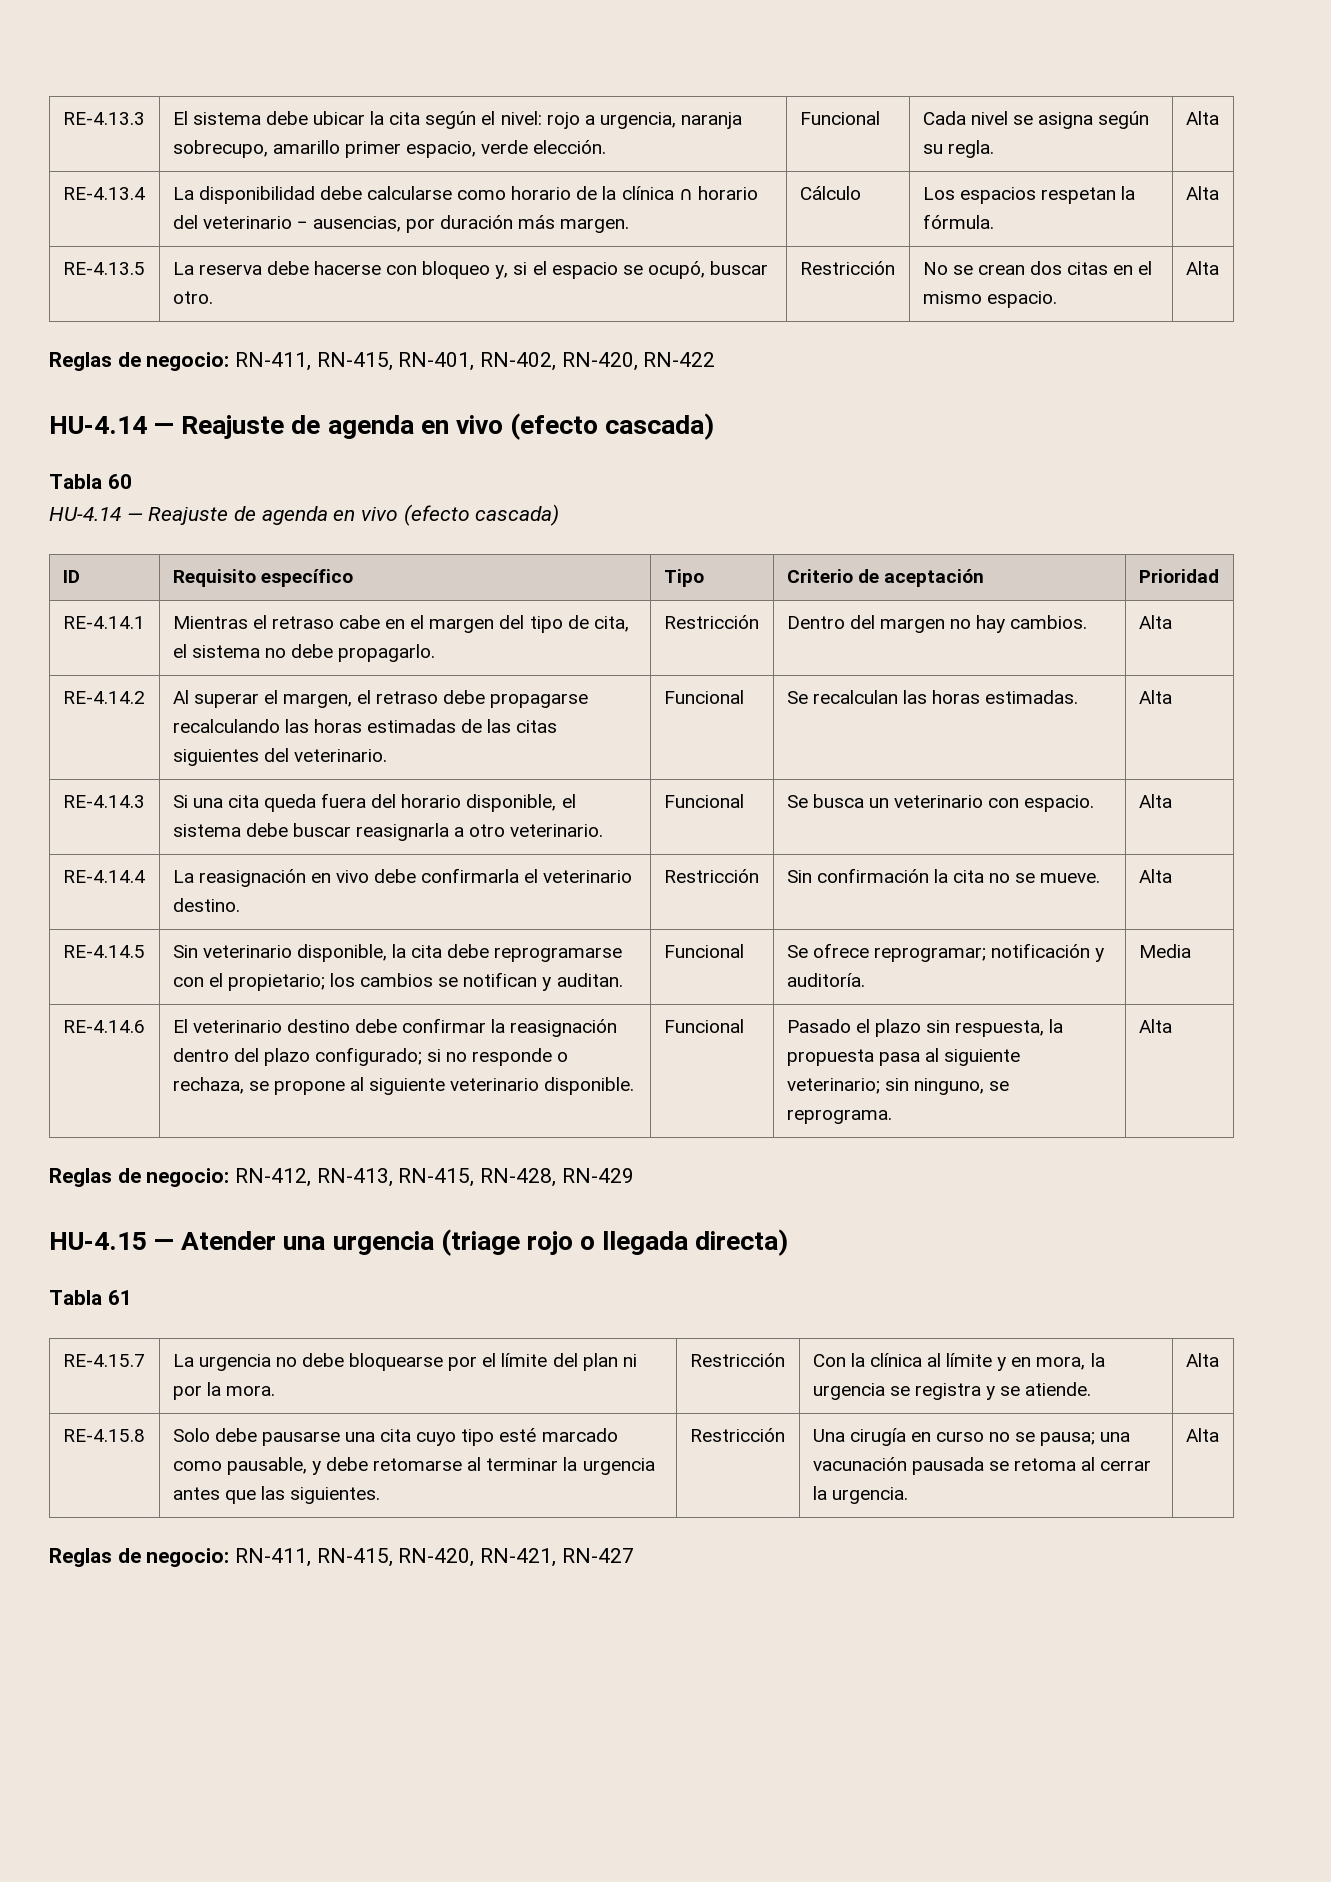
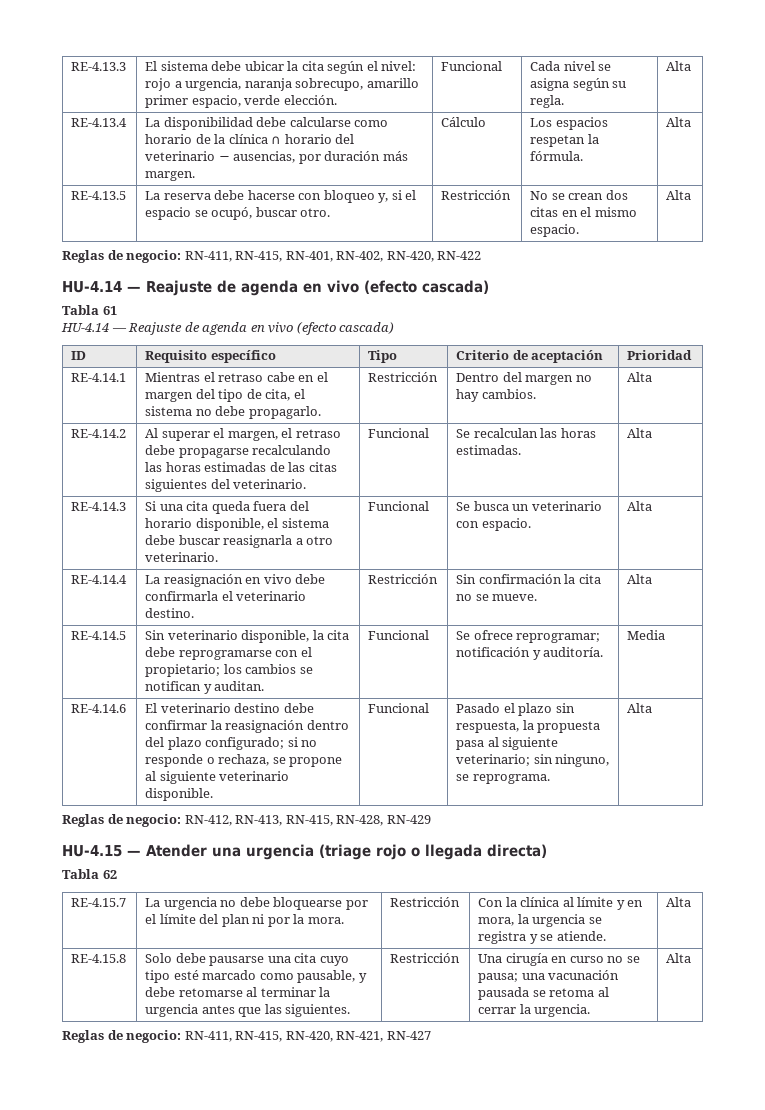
- Tabla 60
+ Tabla 61
- Tabla 61
+ Tabla 62

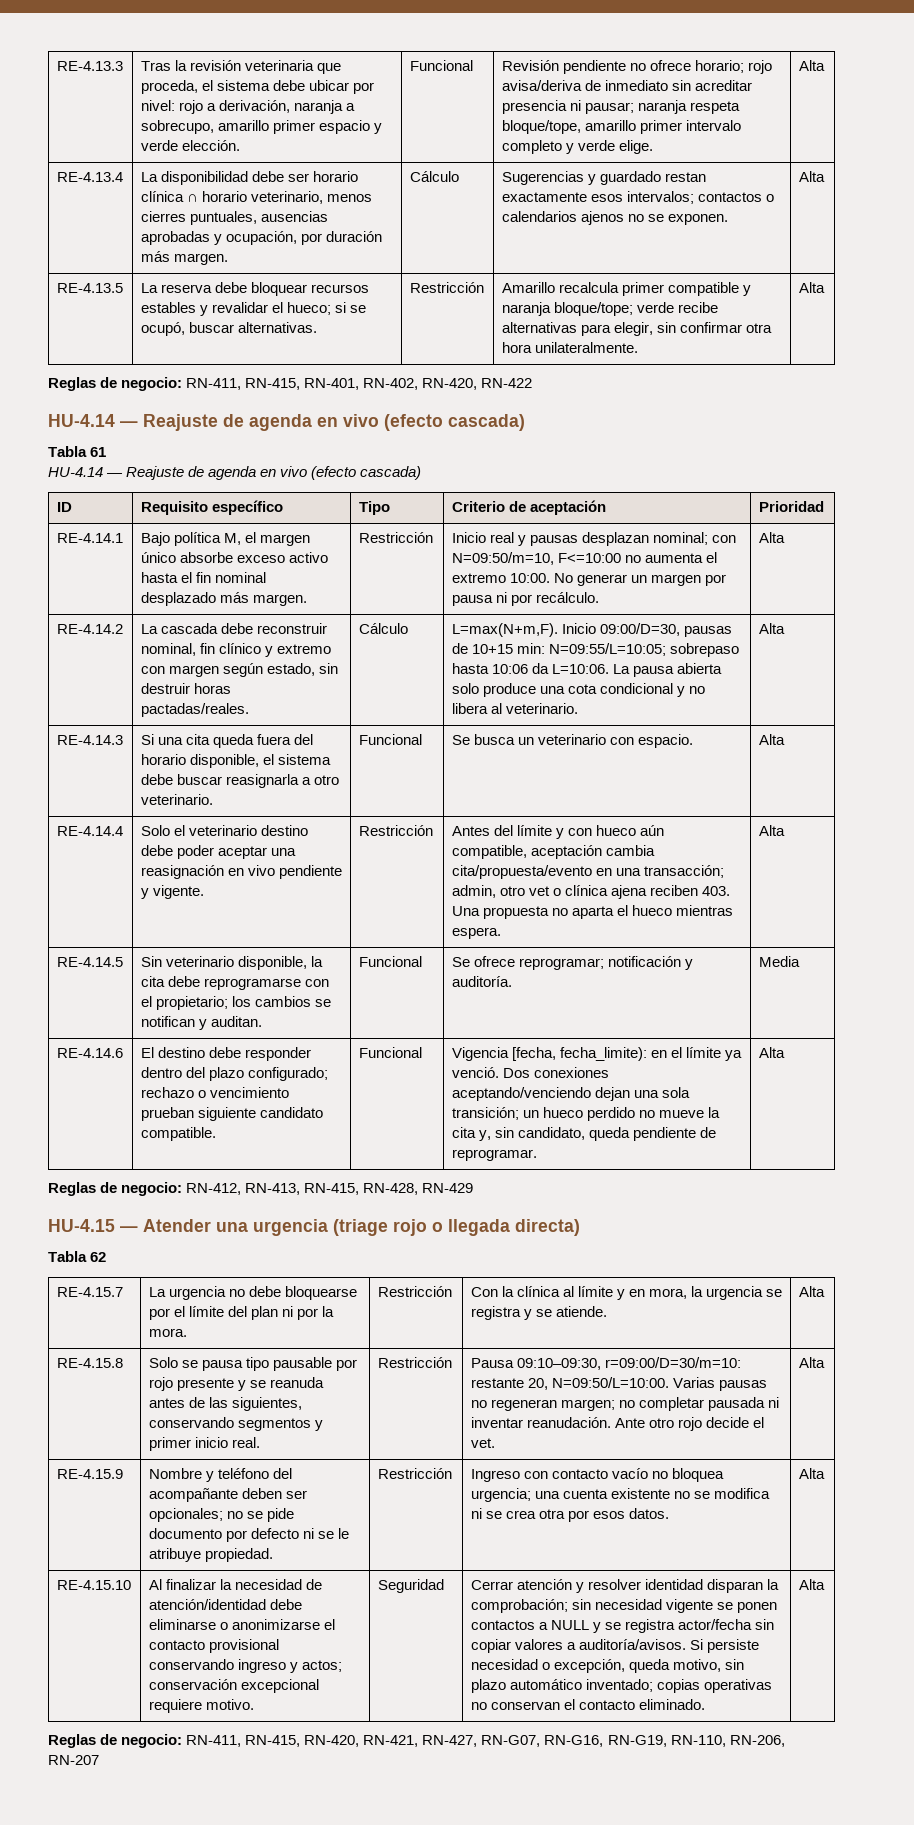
- El sistema debe ubicar la cita según el nivel: rojo a urgencia, naranja sobrecupo, amarillo primer espacio, verde elección.
+ Tras la revisión veterinaria que proceda, el sistema debe ubicar por nivel: rojo a derivación, naranja a sobrecupo, amarillo primer espacio y verde elección.
- Cada nivel se asigna según su regla.
+ Revisión pendiente no ofrece horario; rojo avisa/deriva de inmediato sin acreditar presencia ni pausar; naranja respeta bloque/tope, amarillo primer intervalo completo y verde elige.
- RE-4.13.4 | La disponibilidad debe calcularse como horario de la clínica ∩ horario del veterinario − ausencias, por duración más margen. | Cálculo | Los espacios respetan la fórmula. | Alta
+ RE-4.13.4 | La disponibilidad debe ser horario clínica ∩ horario veterinario, menos cierres puntuales, ausencias aprobadas y ocupación, por duración más margen. | Cálculo | Sugerencias y guardado restan exactamente esos intervalos; contactos o calendarios ajenos no se exponen. | Alta
- RE-4.13.5 | La reserva debe hacerse con bloqueo y, si el espacio se ocupó, buscar otro. | Restricción | No se crean dos citas en el mismo espacio. | Alta
+ RE-4.13.5 | La reserva debe bloquear recursos estables y revalidar el hueco; si se ocupó, buscar alternativas. | Restricción | Amarillo recalcula primer compatible y naranja bloque/tope; verde recibe alternativas para elegir, sin confirmar otra hora unilateralmente. | Alta
- Mientras el retraso cabe en el margen del tipo de cita, el sistema no debe propagarlo. | Restricción | Dentro del margen no hay cambios. | Alta
- RE-4.14.2 | Al superar el margen, el retraso debe propagarse recalculando las horas estimadas de las citas siguientes del veterinario. | Funcional | Se recalculan las horas estimadas. | Alta
+ Bajo política M, el margen único absorbe exceso activo hasta el fin nominal desplazado más margen. | Restricción | Inicio real y pausas desplazan nominal; con N=09:50/m=10, F<=10:00 no aumenta el extremo 10:00. No generar un margen por pausa ni por recálculo. | Alta
+ RE-4.14.2 | La cascada debe reconstruir nominal, fin clínico y extremo con margen según estado, sin destruir horas pactadas/reales. | Cálculo | L=max(N+m,F). Inicio 09:00/D=30, pausas de 10+15 min: N=09:55/L=10:05; sobrepaso hasta 10:06 da L=10:06. La pausa abierta solo produce una cota condicional y no libera al veterinario. | Alta
- La reasignación en vivo debe confirmarla el veterinario destino. | Restricción | Sin confirmación la cita no se mueve.
+ Solo el veterinario destino debe poder aceptar una reasignación en vivo pendiente y vigente. | Restricción | Antes del límite y con hueco aún compatible, aceptación cambia cita/propuesta/evento en una transacción; admin, otro vet o clínica ajena reciben 403. Una propuesta no aparta el hueco mientras espera.
- El veterinario destino debe confirmar la reasignación dentro del plazo configurado; si no responde o rechaza, se propone al siguiente veterinario disponible. | Funcional | Pasado el plazo sin respuesta, la propuesta pasa al siguiente veterinario; sin ninguno, se reprograma.
+ El destino debe responder dentro del plazo configurado; rechazo o vencimiento prueban siguiente candidato compatible. | Funcional | Vigencia [fecha, fecha_limite): en el límite ya venció. Dos conexiones aceptando/venciendo dejan una sola transición; un hueco perdido no mueve la cita y, sin candidato, queda pendiente de reprogramar.
- Solo debe pausarse una cita cuyo tipo esté marcado como pausable, y debe retomarse al terminar la urgencia antes que las siguientes. | Restricción | Una cirugía en curso no se pausa; una vacunación pausada se retoma al cerrar la urgencia.
+ Solo se pausa tipo pausable por rojo presente y se reanuda antes de las siguientes, conservando segmentos y primer inicio real. | Restricción | Pausa 09:10–09:30, r=09:00/D=30/m=10: restante 20, N=09:50/L=10:00. Varias pausas no regeneran margen; no completar pausada ni inventar reanudación. Ante otro rojo decide el vet. | Alta
+ RE-4.15.9 | Nombre y teléfono del acompañante deben ser opcionales; no se pide documento por defecto ni se le atribuye propiedad. | Restricción | Ingreso con contacto vacío no bloquea urgencia; una cuenta existente no se modifica ni se crea otra por esos datos. | Alta
+ RE-4.15.10 | Al finalizar la necesidad de atención/identidad debe eliminarse o anonimizarse el contacto provisional conservando ingreso y actos; conservación excepcional requiere motivo. | Seguridad | Cerrar atención y resolver identidad disparan la comprobación; sin necesidad vigente se ponen contactos a NULL y se registra actor/fecha sin copiar valores a auditoría/avisos. Si persiste necesidad o excepción, queda motivo, sin plazo automático inventado; copias operativas no conservan el contacto eliminado.
- Reglas de negocio: RN-411, RN-415, RN-420, RN-421, RN-427
+ Reglas de negocio: RN-411, RN-415, RN-420, RN-421, RN-427, RN-G07, RN-G16, RN-G19, RN-110, RN-206, RN-207

